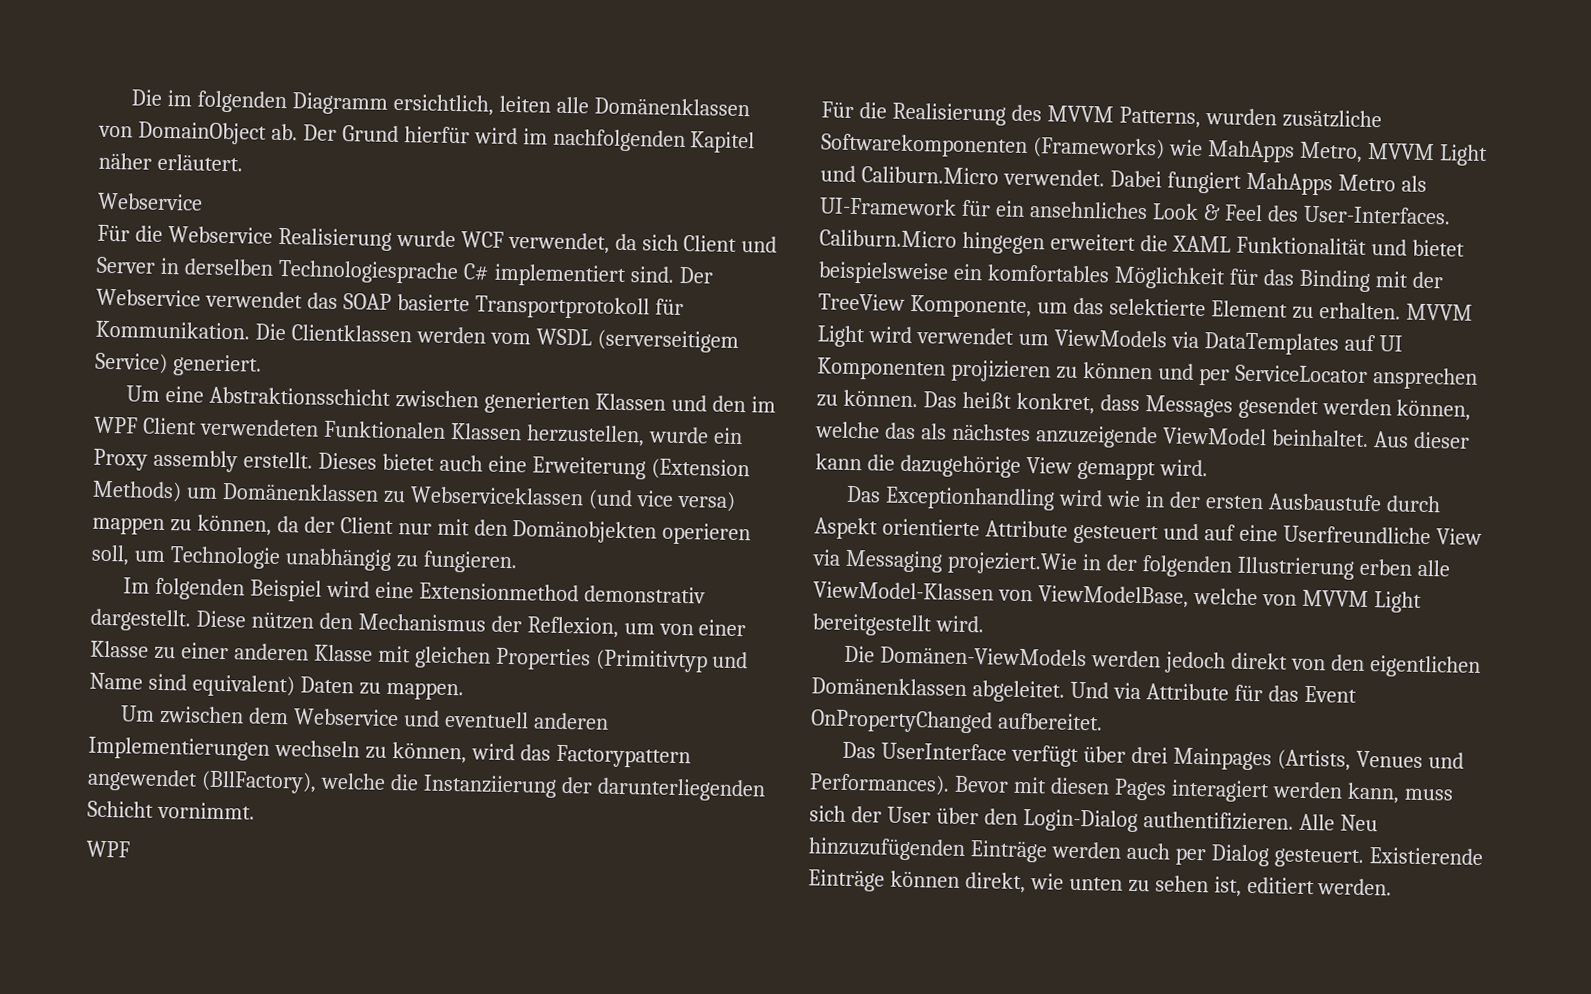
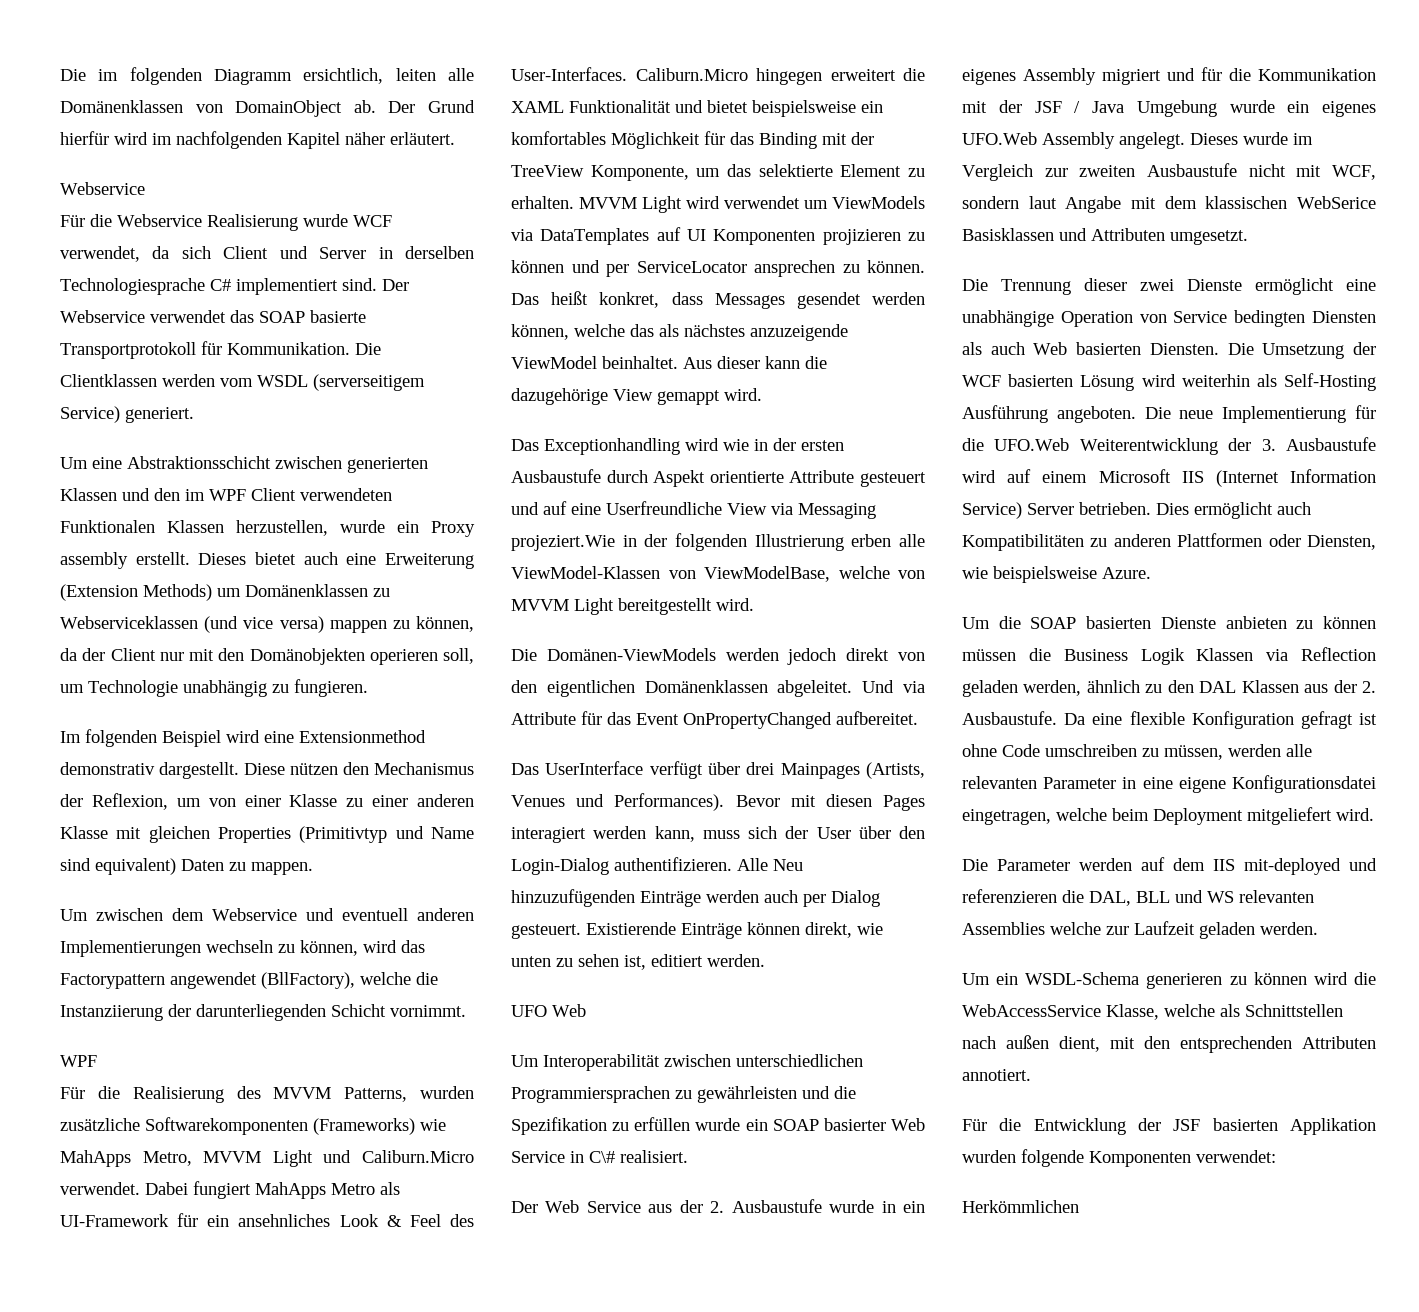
+ UFO Web
+ Um Interoperabilität zwischen unterschiedlichen Programmiersprachen zu gewährleisten und die Spezifikation zu erfüllen wurde ein SOAP basierter Web Service in C\# realisiert.
+ Der Web Service aus der 2. Ausbaustufe wurde in ein eigenes Assembly migriert und für die Kommunikation mit der JSF / Java Umgebung wurde ein eigenes UFO.Web Assembly angelegt. Dieses wurde im Vergleich zur zweiten Ausbaustufe nicht mit WCF, sondern laut Angabe mit dem klassischen WebSerice Basisklassen und Attributen umgesetzt.
+ Die Trennung dieser zwei Dienste ermöglicht eine unabhängige Operation von Service bedingten Diensten als auch Web basierten Diensten. Die Umsetzung der WCF basierten Lösung wird weiterhin als Self-Hosting Ausführung angeboten. Die neue Implementierung für die UFO.Web Weiterentwicklung der 3. Ausbaustufe wird auf einem Microsoft IIS (Internet Information Service) Server betrieben. Dies ermöglicht auch Kompatibilitäten zu anderen Plattformen oder Diensten, wie beispielsweise Azure.
+ Um die SOAP basierten Dienste anbieten zu können müssen die Business Logik Klassen via Reflection geladen werden, ähnlich zu den DAL Klassen aus der 2. Ausbaustufe. Da eine flexible Konfiguration gefragt ist ohne Code umschreiben zu müssen, werden alle relevanten Parameter in eine eigene Konfigurationsdatei eingetragen, welche beim Deployment mitgeliefert wird.
+ Die Parameter werden auf dem IIS mit-deployed und referenzieren die DAL, BLL und WS relevanten Assemblies welche zur Laufzeit geladen werden.
+ Um ein WSDL-Schema generieren zu können wird die WebAccessService Klasse, welche als Schnittstellen nach außen dient, mit den entsprechenden Attributen annotiert.
+ Für die Entwicklung der JSF basierten Applikation wurden folgende Komponenten verwendet:
+ Herkömmlichen

